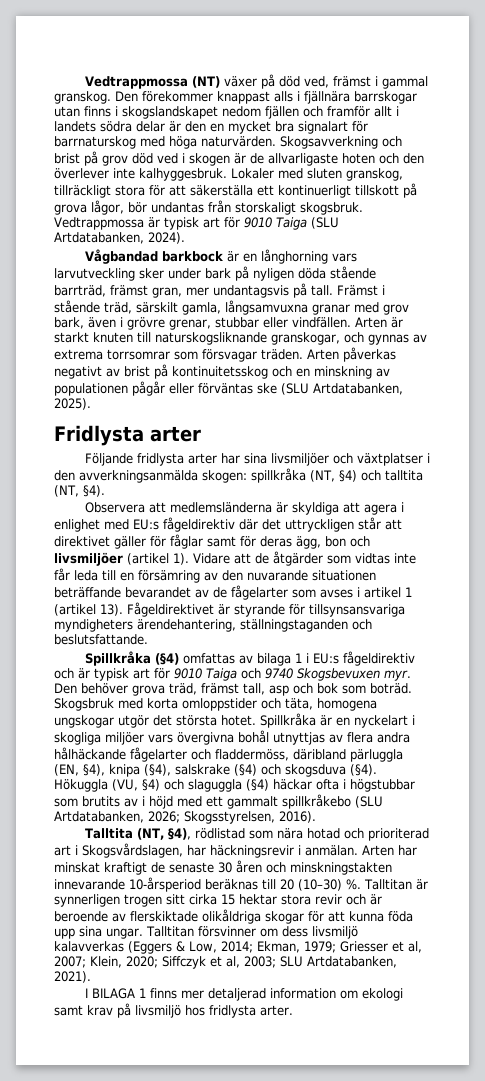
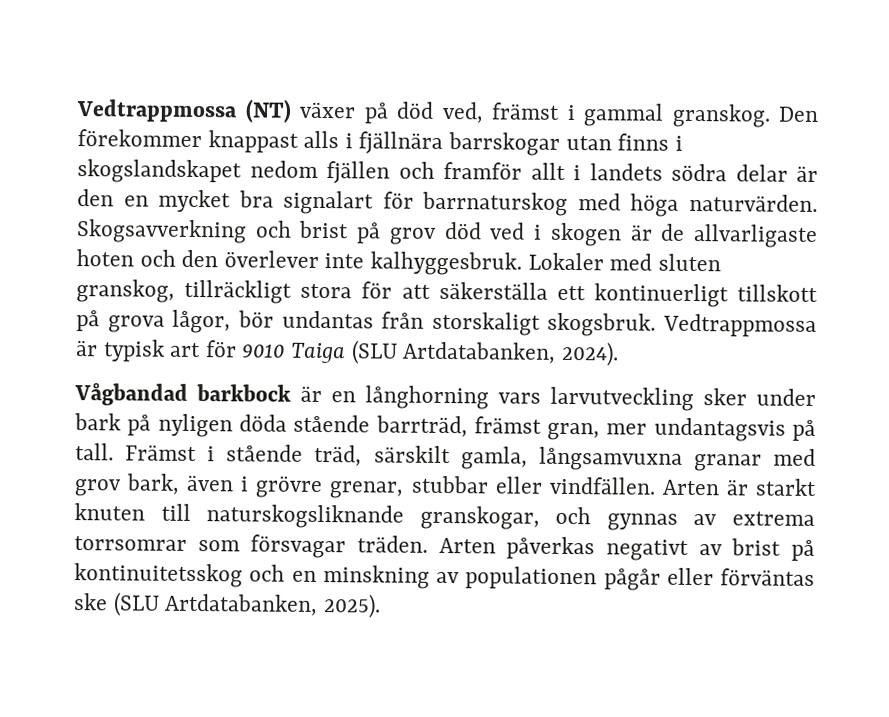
- Fridlysta arter
- Följande fridlysta arter har sina livsmiljöer och växtplatser i den avverkningsanmälda skogen: spillkråka (NT, §4) och talltita (NT, §4).
- Observera att medlemsländerna är skyldiga att agera i enlighet med EU:s fågeldirektiv där det uttryckligen står att direktivet gäller för fåglar samt för deras ägg, bon och livsmiljöer (artikel 1). Vidare att de åtgärder som vidtas inte får leda till en försämring av den nuvarande situationen beträffande bevarandet av de fågelarter som avses i artikel 1 (artikel 13). Fågeldirektivet är styrande för tillsynsansvariga myndigheters ärendehantering, ställningstaganden och beslutsfattande.
- Spillkråka (§4) omfattas av bilaga 1 i EU:s fågeldirektiv och är typisk art för 9010 Taiga och 9740 Skogsbevuxen myr. Den behöver grova träd, främst tall, asp och bok som boträd. Skogsbruk med korta omloppstider och täta, homogena ungskogar utgör det största hotet. Spillkråka är en nyckelart i skogliga miljöer vars övergivna bohål utnyttjas av flera andra hålhäckande fågelarter och fladdermöss, däribland pärluggla (EN, §4), knipa (§4), salskrake (§4) och skogsduva (§4). Hökuggla (VU, §4) och slaguggla (§4) häckar ofta i högstubbar som brutits av i höjd med ett gammalt spillkråkebo (SLU Artdatabanken, 2026; Skogsstyrelsen, 2016).
- Talltita (NT, §4), rödlistad som nära hotad och prioriterad art i Skogsvårdslagen, har häckningsrevir i anmälan. Arten har minskat kraftigt de senaste 30 åren och minskningstakten innevarande 10-årsperiod beräknas till 20 (10–30) %. Talltitan är synnerligen trogen sitt cirka 15 hektar stora revir och är beroende av flerskiktade olikåldriga skogar för att kunna föda upp sina ungar. Talltitan försvinner om dess livsmiljö kalavverkas (Eggers & Low, 2014; Ekman, 1979; Griesser et al, 2007; Klein, 2020; Siffczyk et al, 2003; SLU Artdatabanken, 2021).
- I BILAGA 1 finns mer detaljerad information om ekologi samt krav på livsmiljö hos fridlysta arter.

